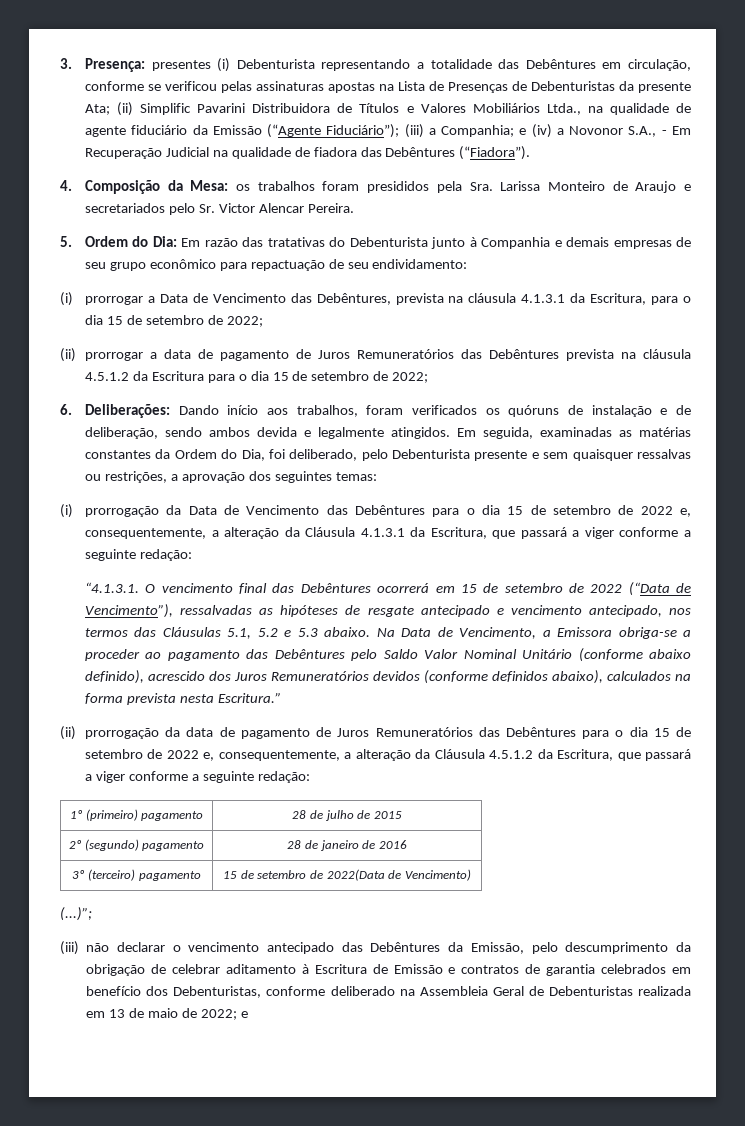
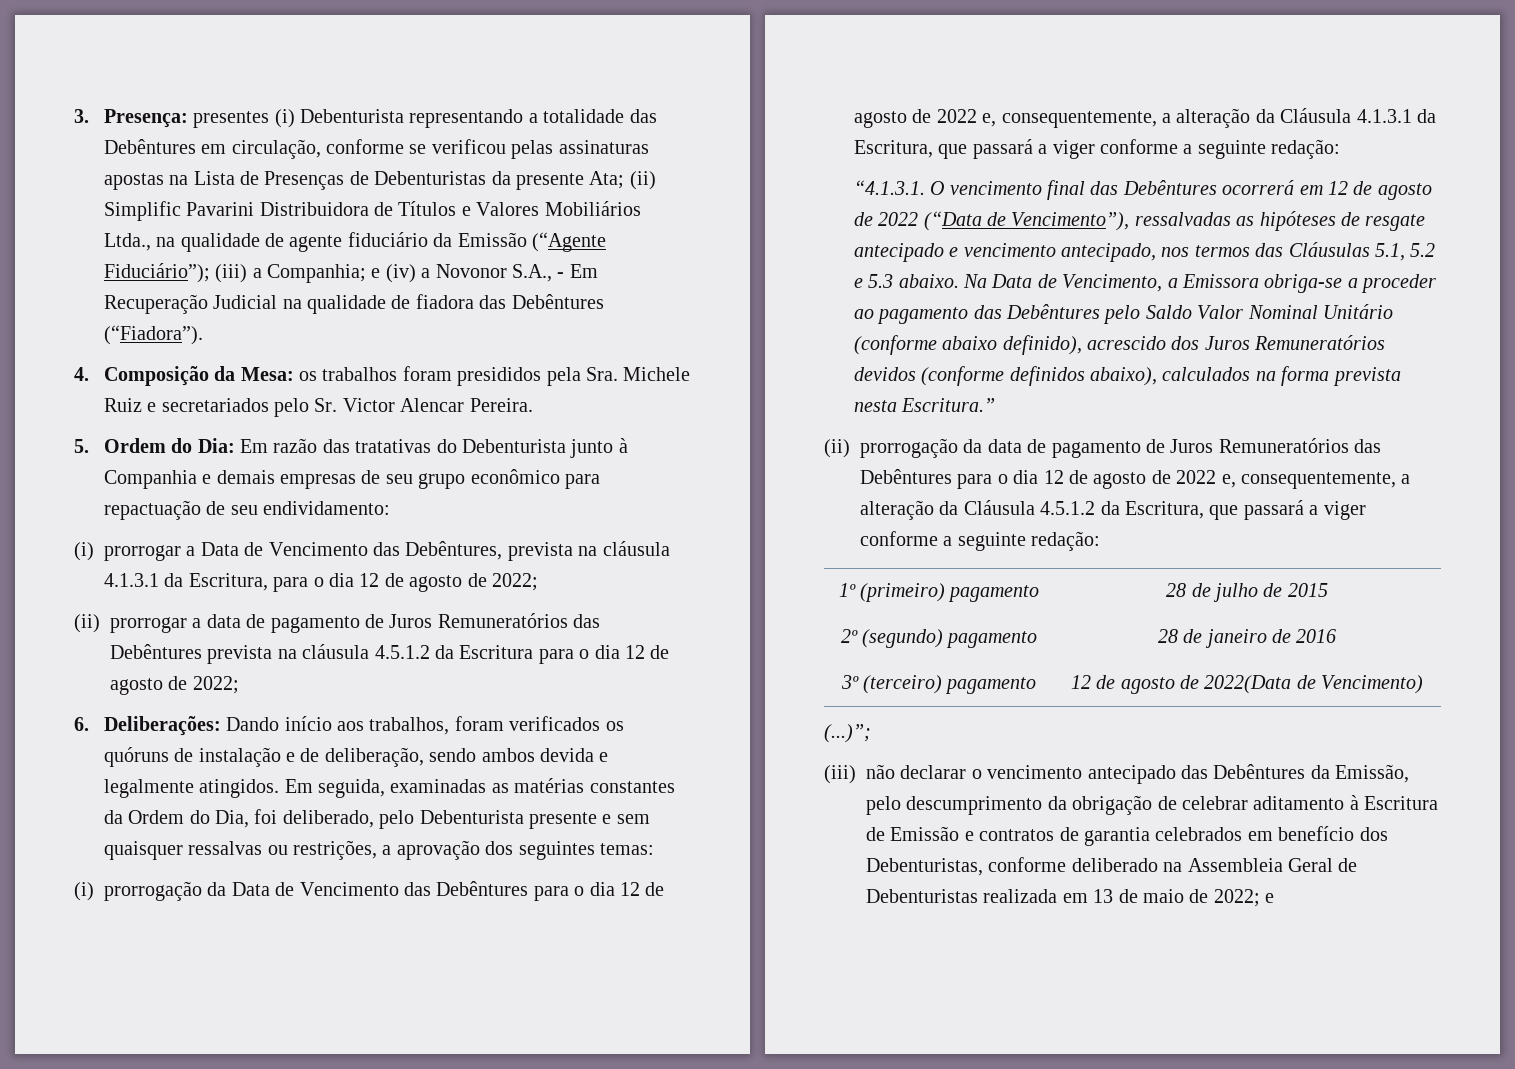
- 4. Composição da Mesa: os trabalhos foram presididos pela Sra. Larissa Monteiro de Araujo e secretariados pelo Sr. Victor Alencar Pereira.
+ 4. Composição da Mesa: os trabalhos foram presididos pela Sra. Michele Ruiz e secretariados pelo Sr. Victor Alencar Pereira.
- (i) prorrogar a Data de Vencimento das Debêntures, prevista na cláusula 4.1.3.1 da Escritura, para o dia 15 de setembro de 2022;
+ (i) prorrogar a Data de Vencimento das Debêntures, prevista na cláusula 4.1.3.1 da Escritura, para o dia 12 de agosto de 2022;
- (ii) prorrogar a data de pagamento de Juros Remuneratórios das Debêntures prevista na cláusula 4.5.1.2 da Escritura para o dia 15 de setembro de 2022;
+ (ii) prorrogar a data de pagamento de Juros Remuneratórios das Debêntures prevista na cláusula 4.5.1.2 da Escritura para o dia 12 de agosto de 2022;
- (i) prorrogação da Data de Vencimento das Debêntures para o dia 15 de setembro de 2022 e, consequentemente, a alteração da Cláusula 4.1.3.1 da Escritura, que passará a viger conforme a seguinte redação:
+ (i) prorrogação da Data de Vencimento das Debêntures para o dia 12 de agosto de 2022 e, consequentemente, a alteração da Cláusula 4.1.3.1 da Escritura, que passará a viger conforme a seguinte redação:
- “4.1.3.1. O vencimento final das Debêntures ocorrerá em 15 de setembro de 2022 (“Data de Vencimento”), ressalvadas as hipóteses de resgate antecipado e vencimento antecipado, nos termos das Cláusulas 5.1, 5.2 e 5.3 abaixo.
+ “4.1.3.1. O vencimento final das Debêntures ocorrerá em 12 de agosto de 2022 (“Data de Vencimento”), ressalvadas as hipóteses de resgate antecipado e vencimento antecipado, nos termos das Cláusulas 5.1, 5.2 e 5.3 abaixo.
- (ii) prorrogação da data de pagamento de Juros Remuneratórios das Debêntures para o dia 15 de setembro de 2022 e, consequentemente, a alteração da Cláusula 4.5.1.2 da Escritura, que passará a viger conforme a seguinte redação:
+ (ii) prorrogação da data de pagamento de Juros Remuneratórios das Debêntures para o dia 12 de agosto de 2022 e, consequentemente, a alteração da Cláusula 4.5.1.2 da Escritura, que passará a viger conforme a seguinte redação:
- 3º (terceiro) pagamento | 15 de setembro de 2022(Data de Vencimento)
+ 3º (terceiro) pagamento | 12 de agosto de 2022(Data de Vencimento)

